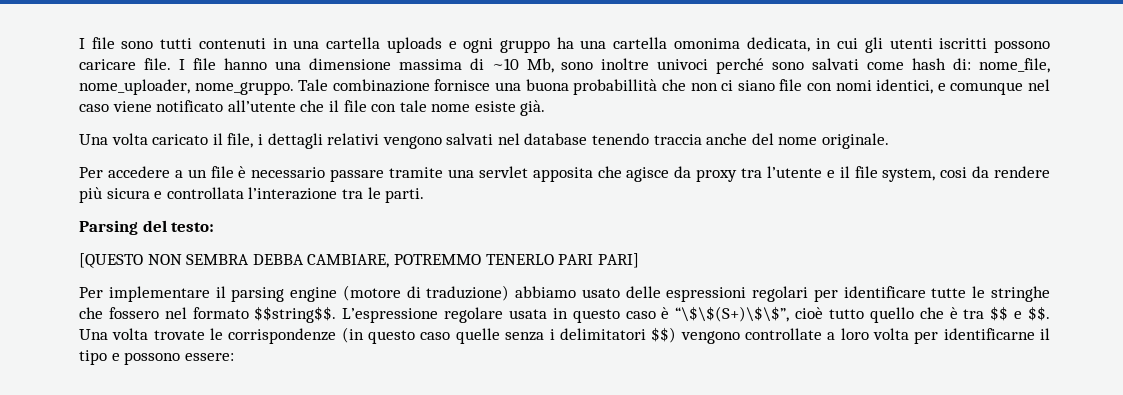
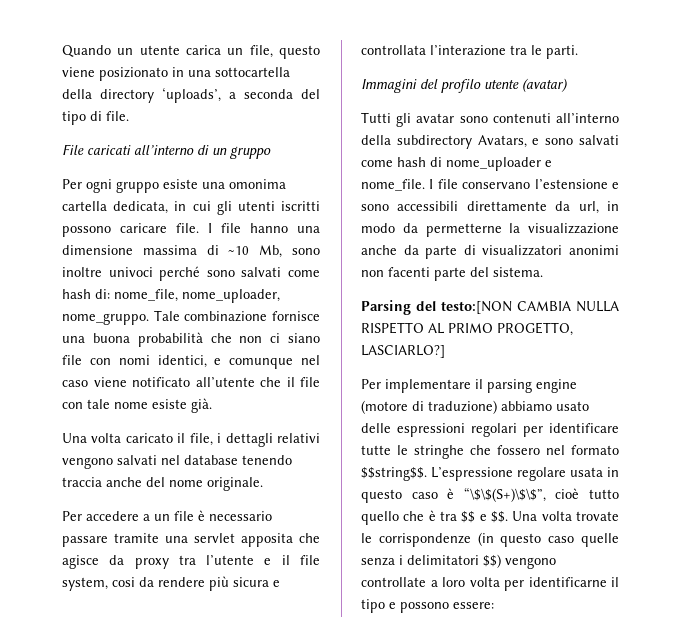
- I file sono tutti contenuti in una cartella uploads e ogni gruppo ha una cartella omonima dedicata, in cui gli utenti iscritti possono caricare file.
+ Quando un utente carica un file, questo viene posizionato in una sottocartella della directory ‘uploads’, a seconda del tipo di file.
+ File caricati all’interno di un gruppo
+ Per ogni gruppo esiste una omonima cartella dedicata, in cui gli utenti iscritti possono caricare file.
- Tale combinazione fornisce una buona probabillità che non ci siano file con nomi identici, e comunque nel caso viene notificato all’utente che il file con tale nome esiste già.
+ Tale combinazione fornisce una buona probabilità che non ci siano file con nomi identici, e comunque nel caso viene notificato all’utente che il file con tale nome esiste già.
- Parsing del testo:
- [QUESTO NON SEMBRA DEBBA CAMBIARE, POTREMMO TENERLO PARI PARI]
+ Immagini del profilo utente (avatar)
+ Tutti gli avatar sono contenuti all’interno della subdirectory Avatars, e sono salvati come hash di nome_uploader e nome_file. I file conservano l’estensione e sono accessibili direttamente da url, in modo da permetterne la visualizzazione anche da parte di visualizzatori anonimi non facenti parte del sistema.
+ Parsing del testo:[NON CAMBIA NULLA RISPETTO AL PRIMO PROGETTO, LASCIARLO?]

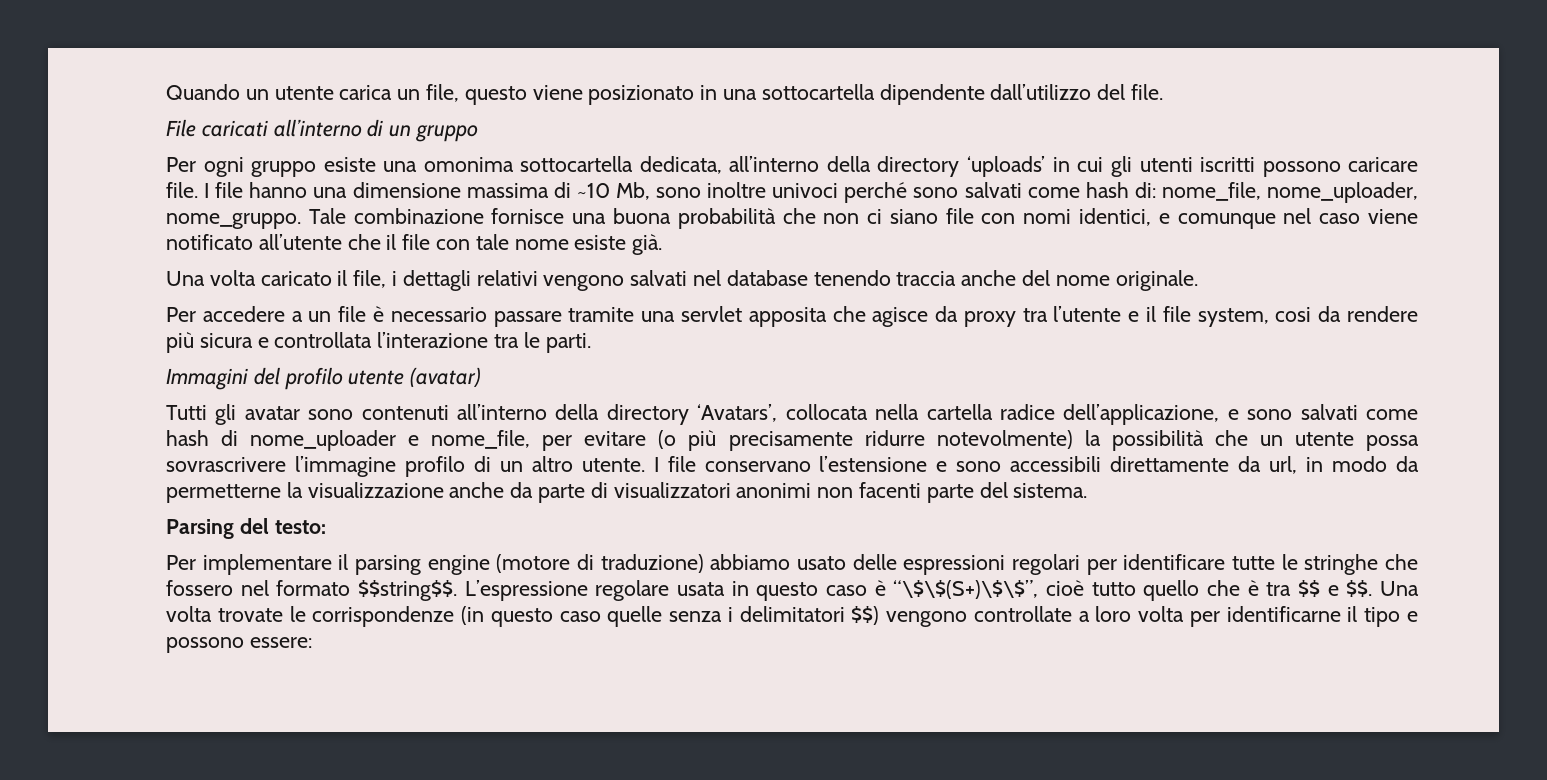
- Quando un utente carica un file, questo viene posizionato in una sottocartella della directory ‘uploads’, a seconda del tipo di file.
+ Quando un utente carica un file, questo viene posizionato in una sottocartella dipendente dall’utilizzo del file.
- Per ogni gruppo esiste una omonima cartella dedicata, in cui gli utenti iscritti possono caricare file.
+ Per ogni gruppo esiste una omonima sottocartella dedicata, all’interno della directory ‘uploads’ in cui gli utenti iscritti possono caricare file.
- Tutti gli avatar sono contenuti all’interno della subdirectory Avatars, e sono salvati come hash di nome_uploader e nome_file.
+ Tutti gli avatar sono contenuti all’interno della directory ‘Avatars’, collocata nella cartella radice dell’applicazione, e sono salvati come hash di nome_uploader e nome_file, per evitare (o più precisamente ridurre notevolmente) la possibilità che un utente possa sovrascrivere l’immagine profilo di un altro utente.
- Parsing del testo:[NON CAMBIA NULLA RISPETTO AL PRIMO PROGETTO, LASCIARLO?]
+ Parsing del testo:

